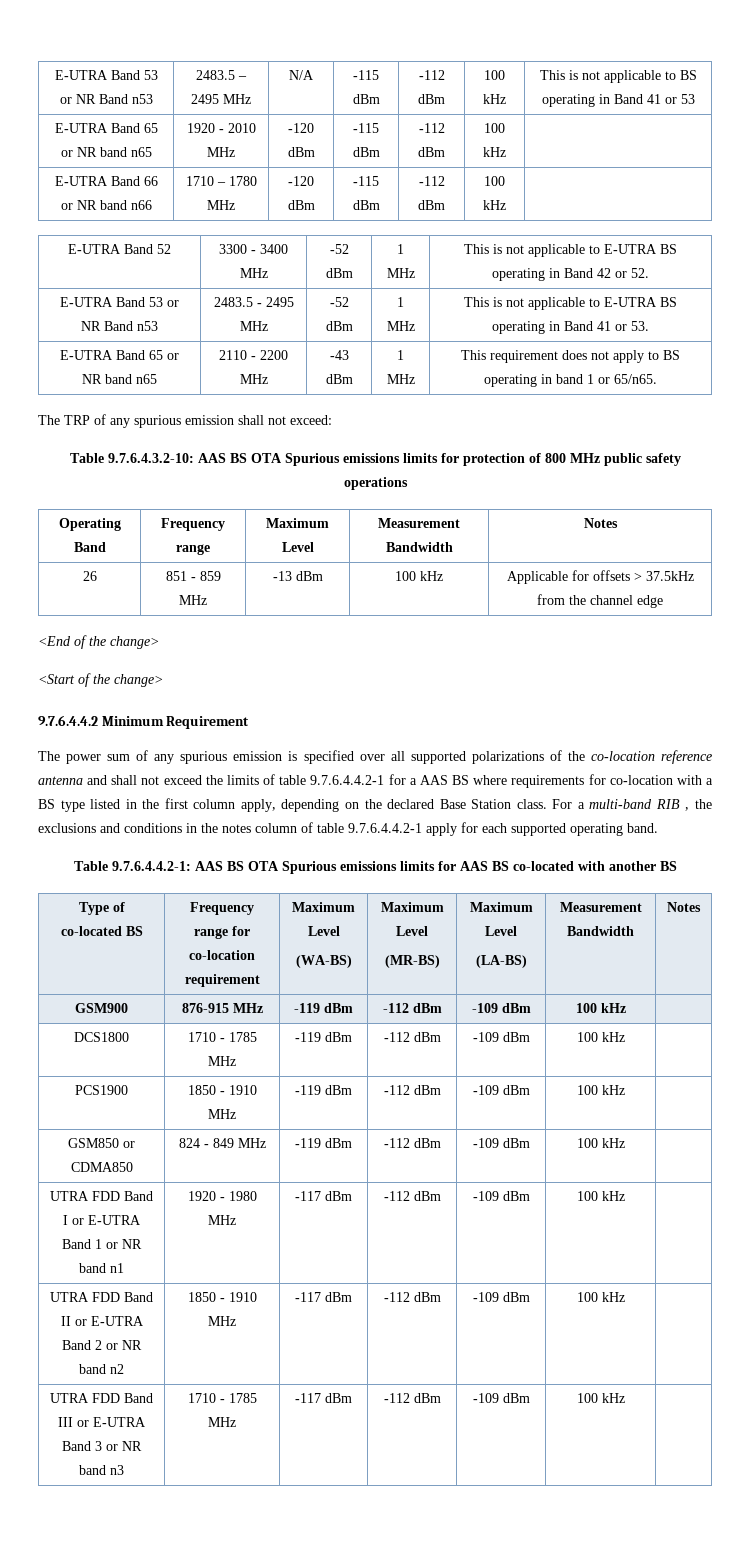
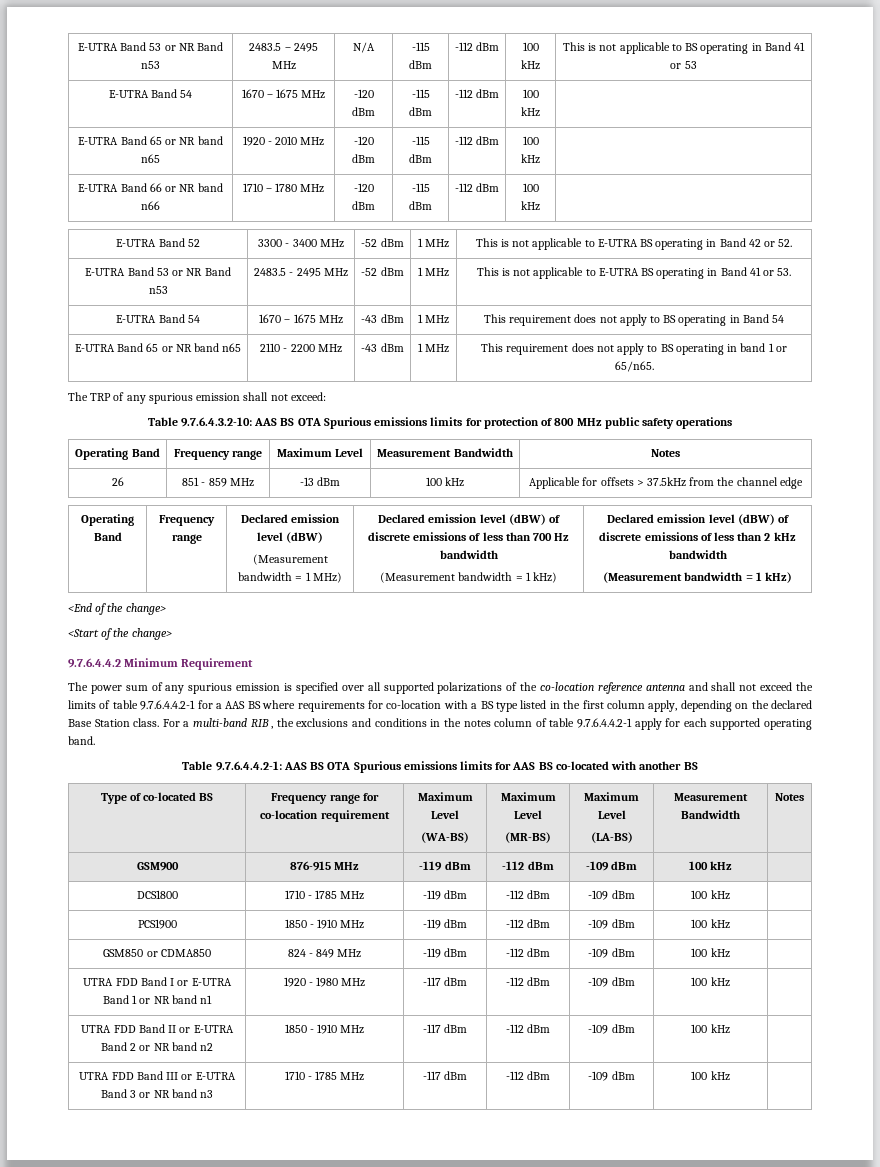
+ E-UTRA Band 54 | 1670 – 1675 MHz | -120 dBm | -115 dBm | -112 dBm | 100 kHz |
+ E-UTRA Band 54 | 1670 – 1675 MHz | -43 dBm | 1 MHz | This requirement does not apply to BS operating in Band 54
+ Operating Band | Frequency range | Declared emission level (dBW)
+ (Measurement bandwidth = 1 MHz) | Declared emission level (dBW) of discrete emissions of less than 700 Hz bandwidth
+ (Measurement bandwidth = 1 kHz) | Declared emission level (dBW) of discrete emissions of less than 2 kHz bandwidth
+ (Measurement bandwidth = 1 kHz)

